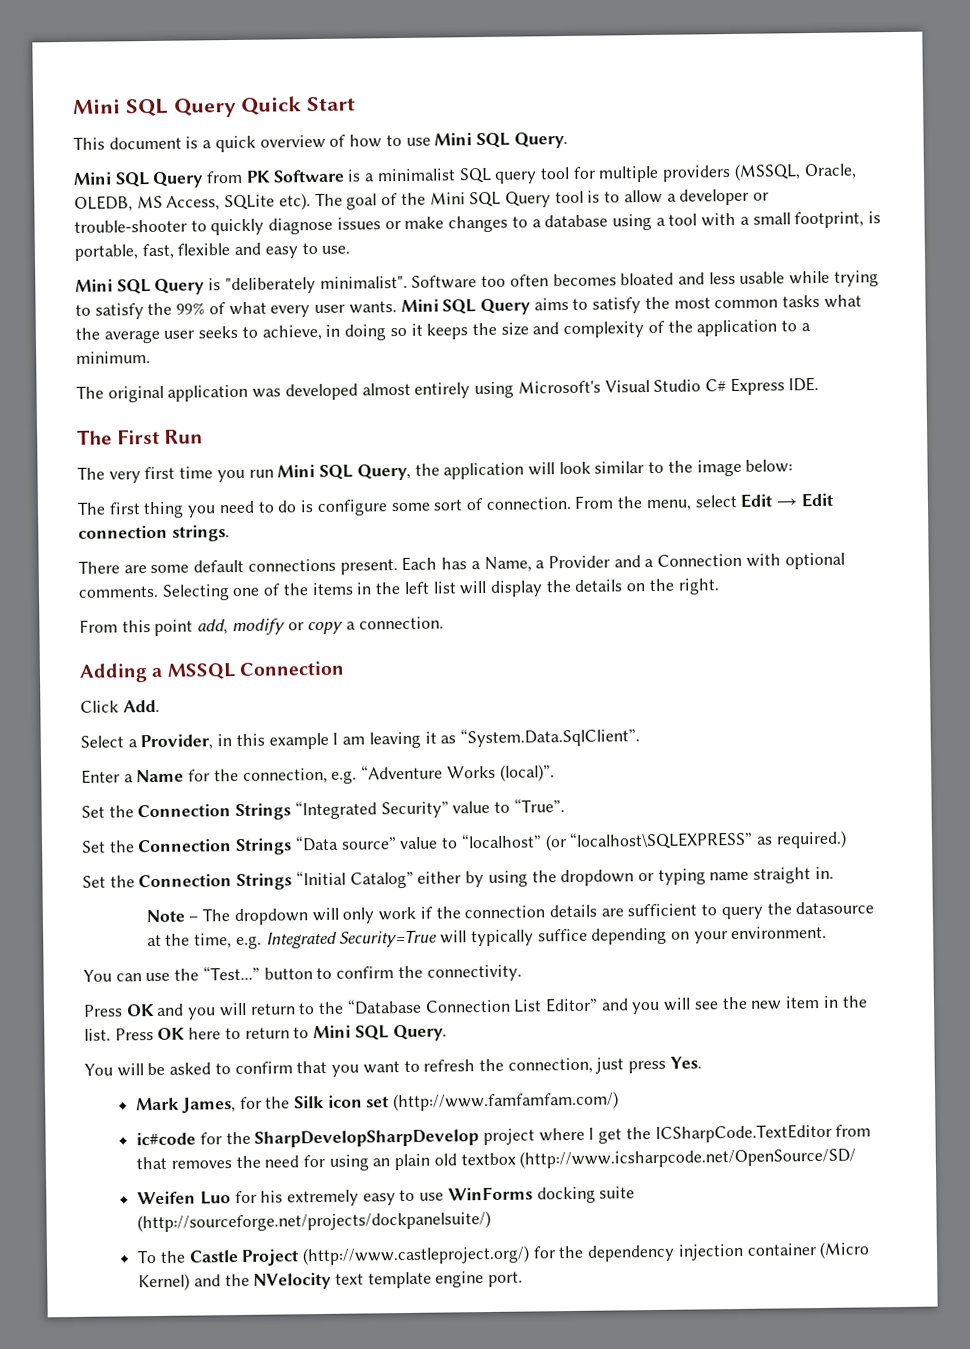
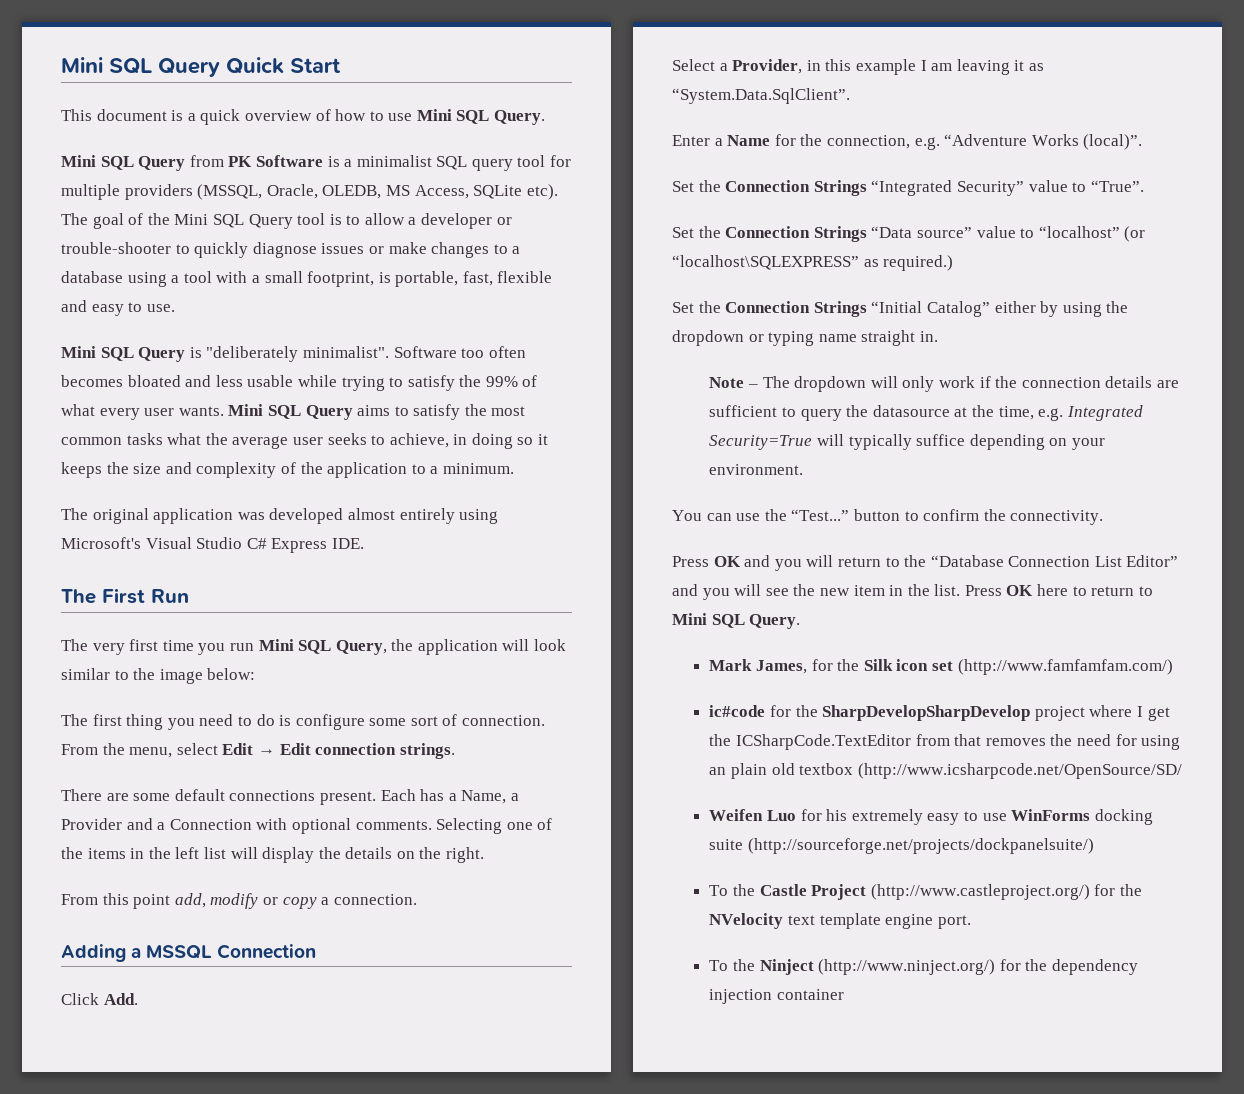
- You will be asked to confirm that you want to refresh the connection, just press Yes.
- To the Castle Project (http://www.castleproject.org/) for the dependency injection container (Micro Kernel) and the NVelocity text template engine port.
+ To the Castle Project (http://www.castleproject.org/) for the NVelocity text template engine port.
+ To the Ninject (http://www.ninject.org/) for the dependency injection container

